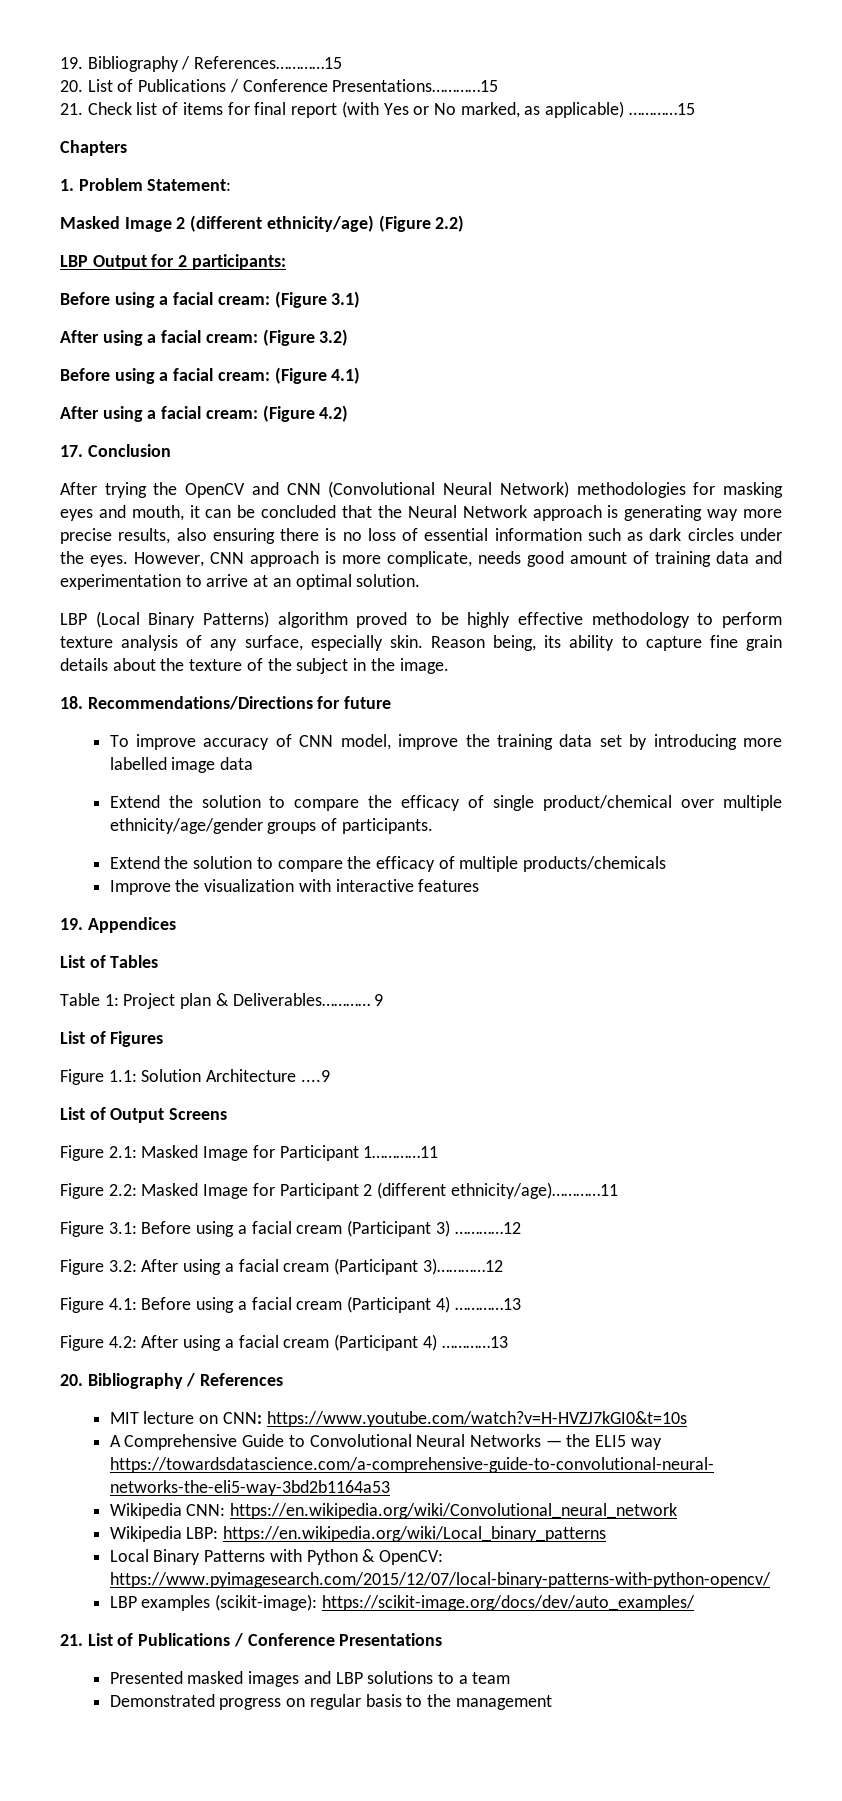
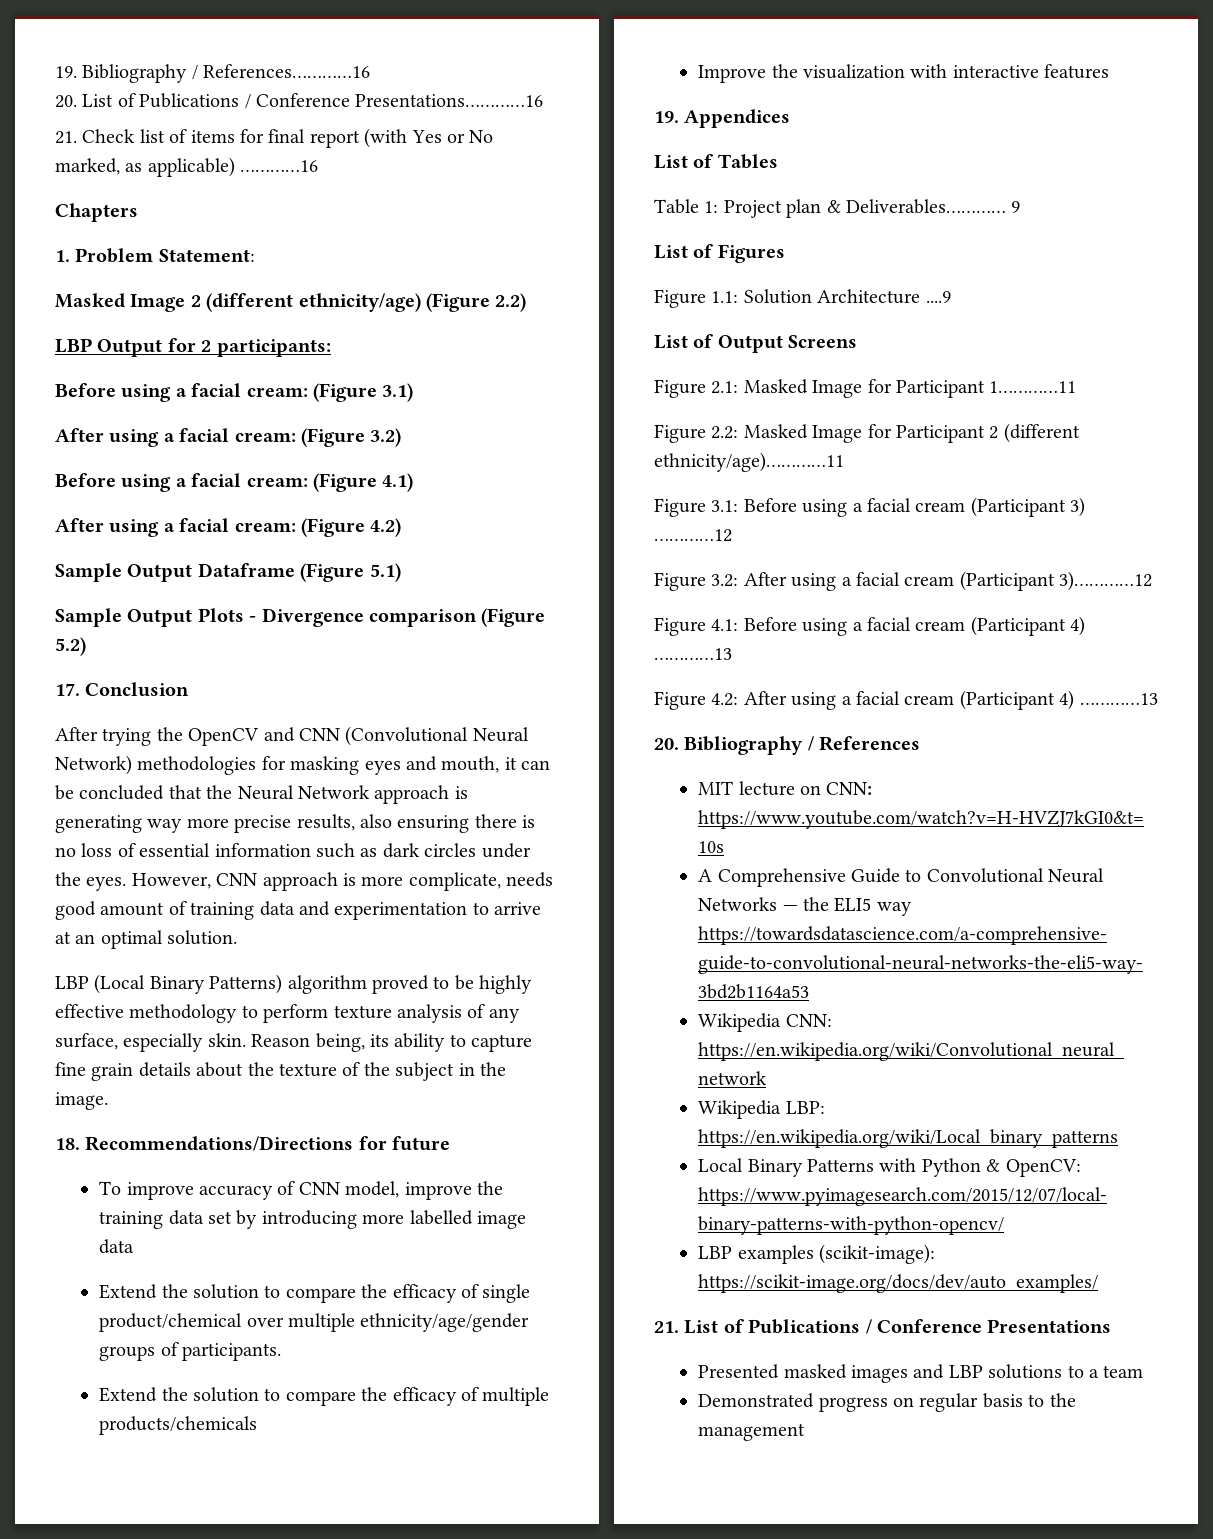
- 19. Bibliography / References…………15
+ 19. Bibliography / References…………16
- 20. List of Publications / Conference Presentations…………15
+ 20. List of Publications / Conference Presentations…………16
- 21. Check list of items for final report (with Yes or No marked, as applicable) …………15
+ 21. Check list of items for final report (with Yes or No marked, as applicable) …………16
+ Sample Output Dataframe (Figure 5.1)
+ Sample Output Plots - Divergence comparison (Figure 5.2)

